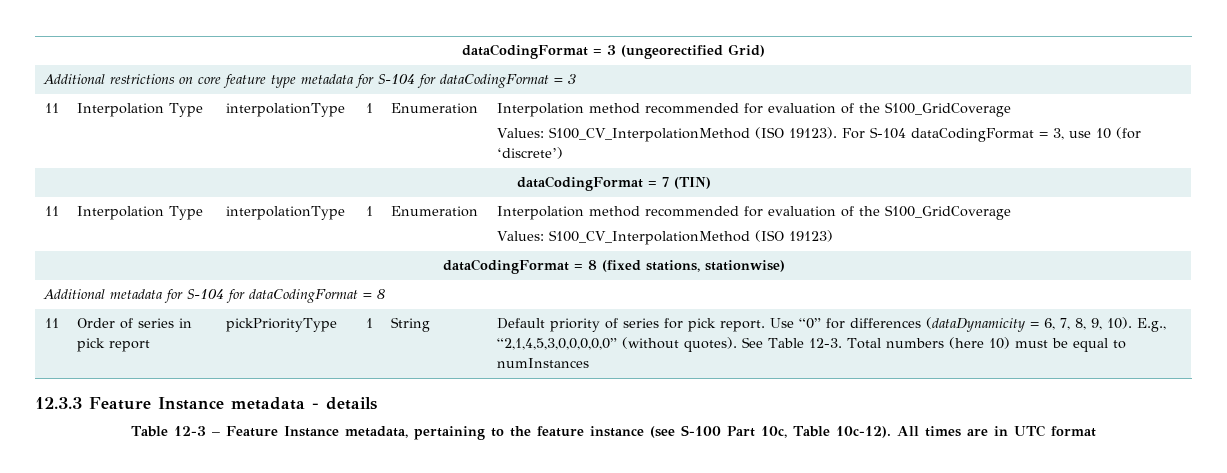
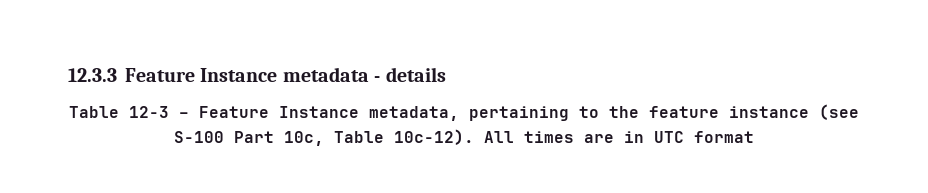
- dataCodingFormat = 3 (ungeorectified Grid)
- Additional restrictions on core feature type metadata for S-104 for dataCodingFormat = 3
- 11 | Interpolation Type | interpolationType | 1 | Enumeration | Interpolation method recommended for evaluation of the S100_GridCoverage
- Values: S100_CV_InterpolationMethod (ISO 19123). For S-104 dataCodingFormat = 3, use 10 (for ‘discrete’)
- dataCodingFormat = 7 (TIN)
- 11 | Interpolation Type | interpolationType | 1 | Enumeration | Interpolation method recommended for evaluation of the S100_GridCoverage
- Values: S100_CV_InterpolationMethod (ISO 19123)
- dataCodingFormat = 8 (fixed stations, stationwise)
- Additional metadata for S-104 for dataCodingFormat = 8
- 11 | Order of series in pick report | pickPriorityType | 1 | String | Default priority of series for pick report. Use “0” for differences (dataDynamicity = 6, 7, 8, 9, 10). E.g., “2,1,4,5,3,0,0,0,0,0” (without quotes). See Table 12-3. Total numbers (here 10) must be equal to numInstances

